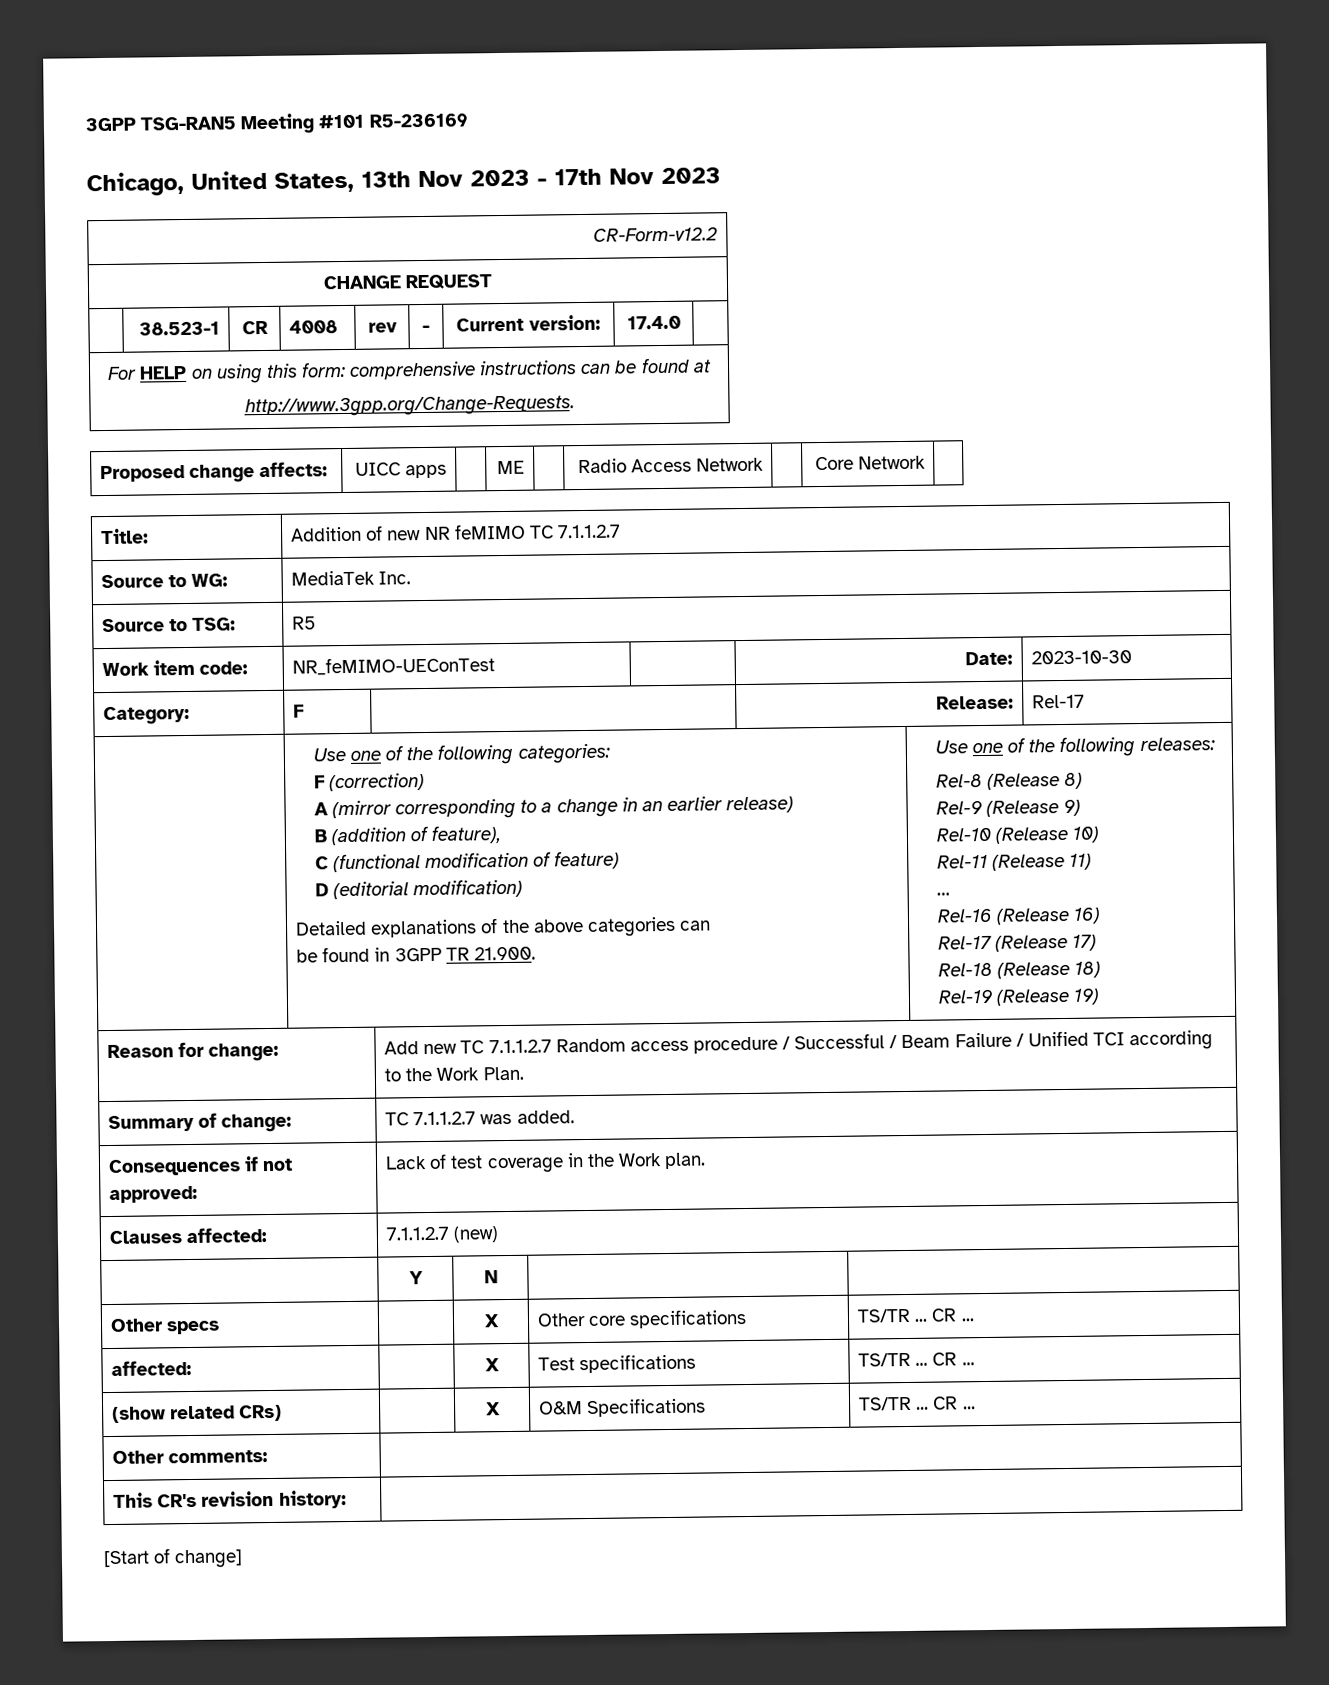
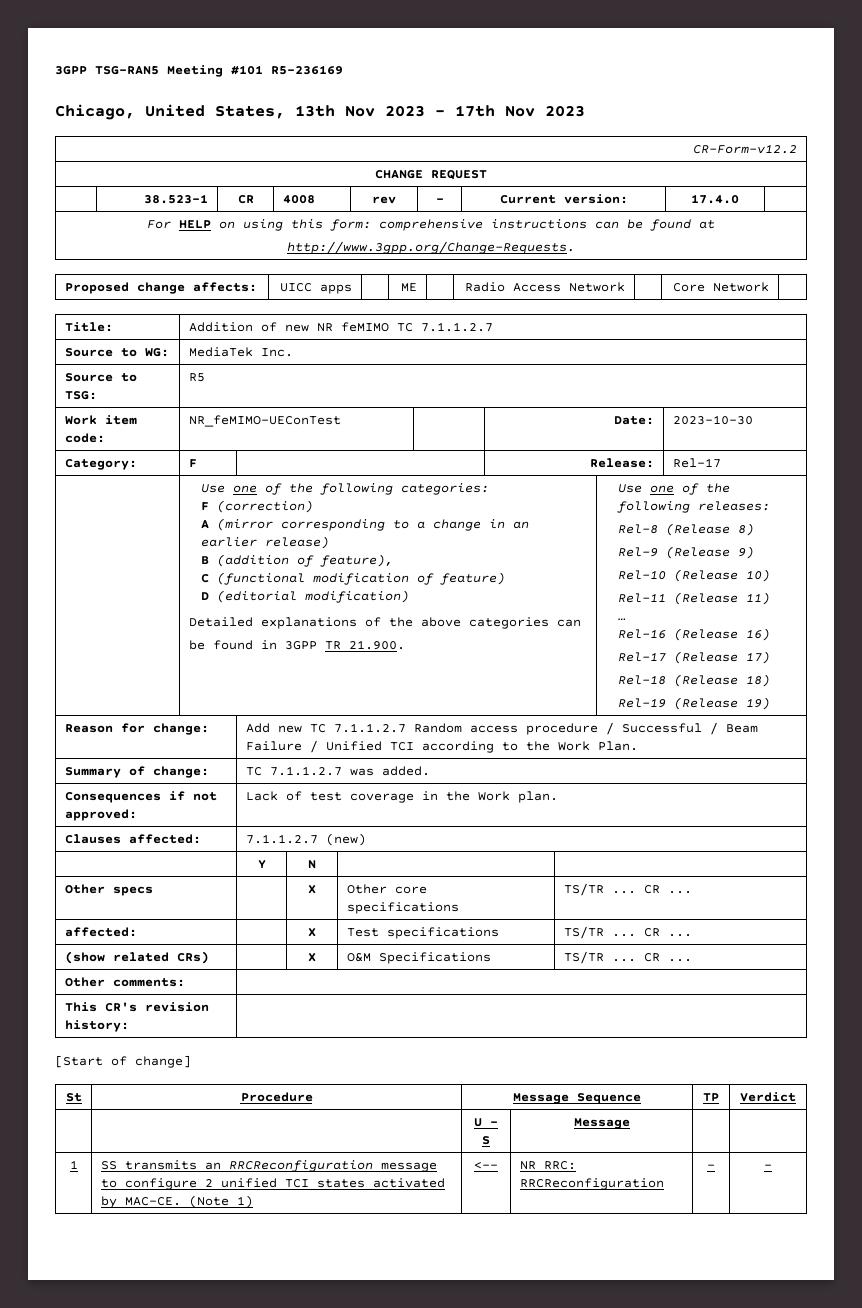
+ St | Procedure | Message Sequence | TP | Verdict
+ | | U - S | Message | |
+ 1 | SS transmits an RRCReconfiguration message to configure 2 unified TCI states activated by MAC-CE. (Note 1) | <-- | NR RRC: RRCReconfiguration | - | -

